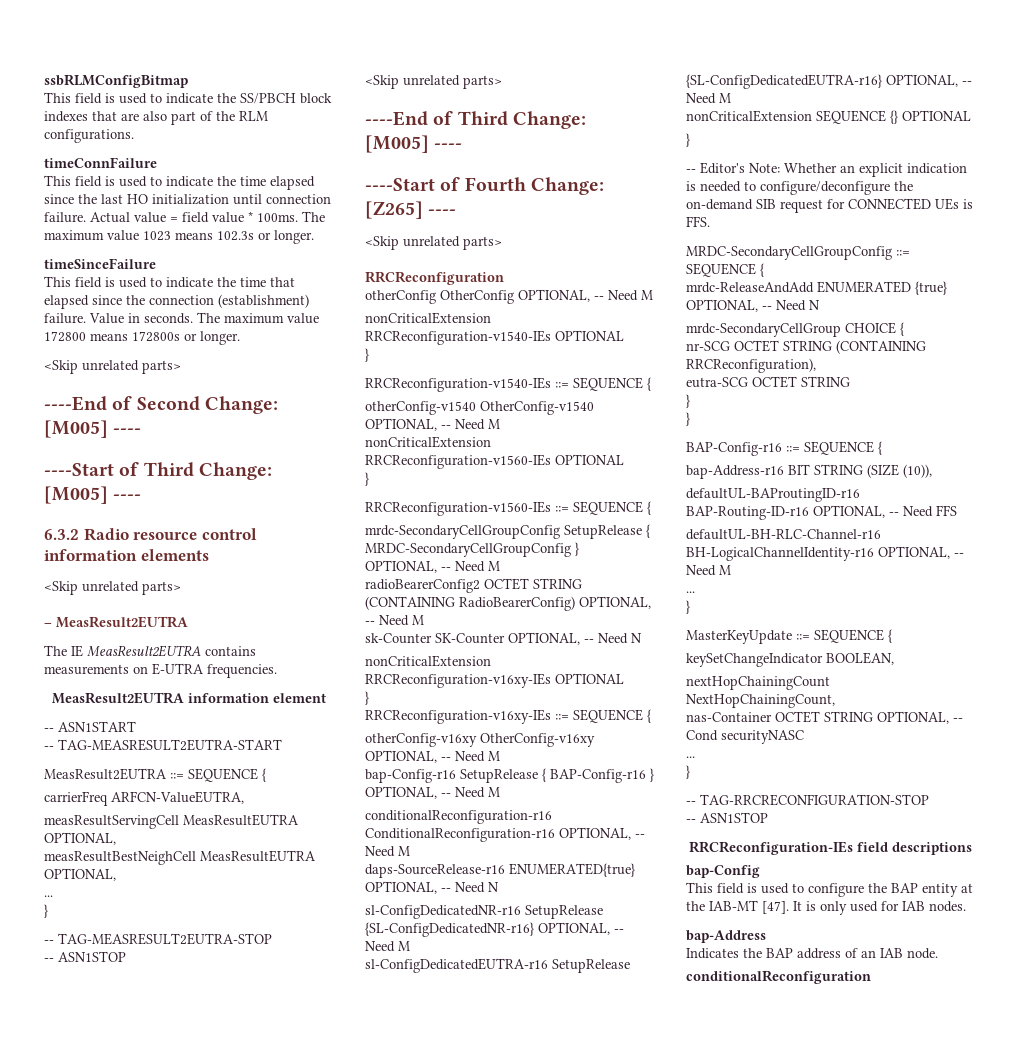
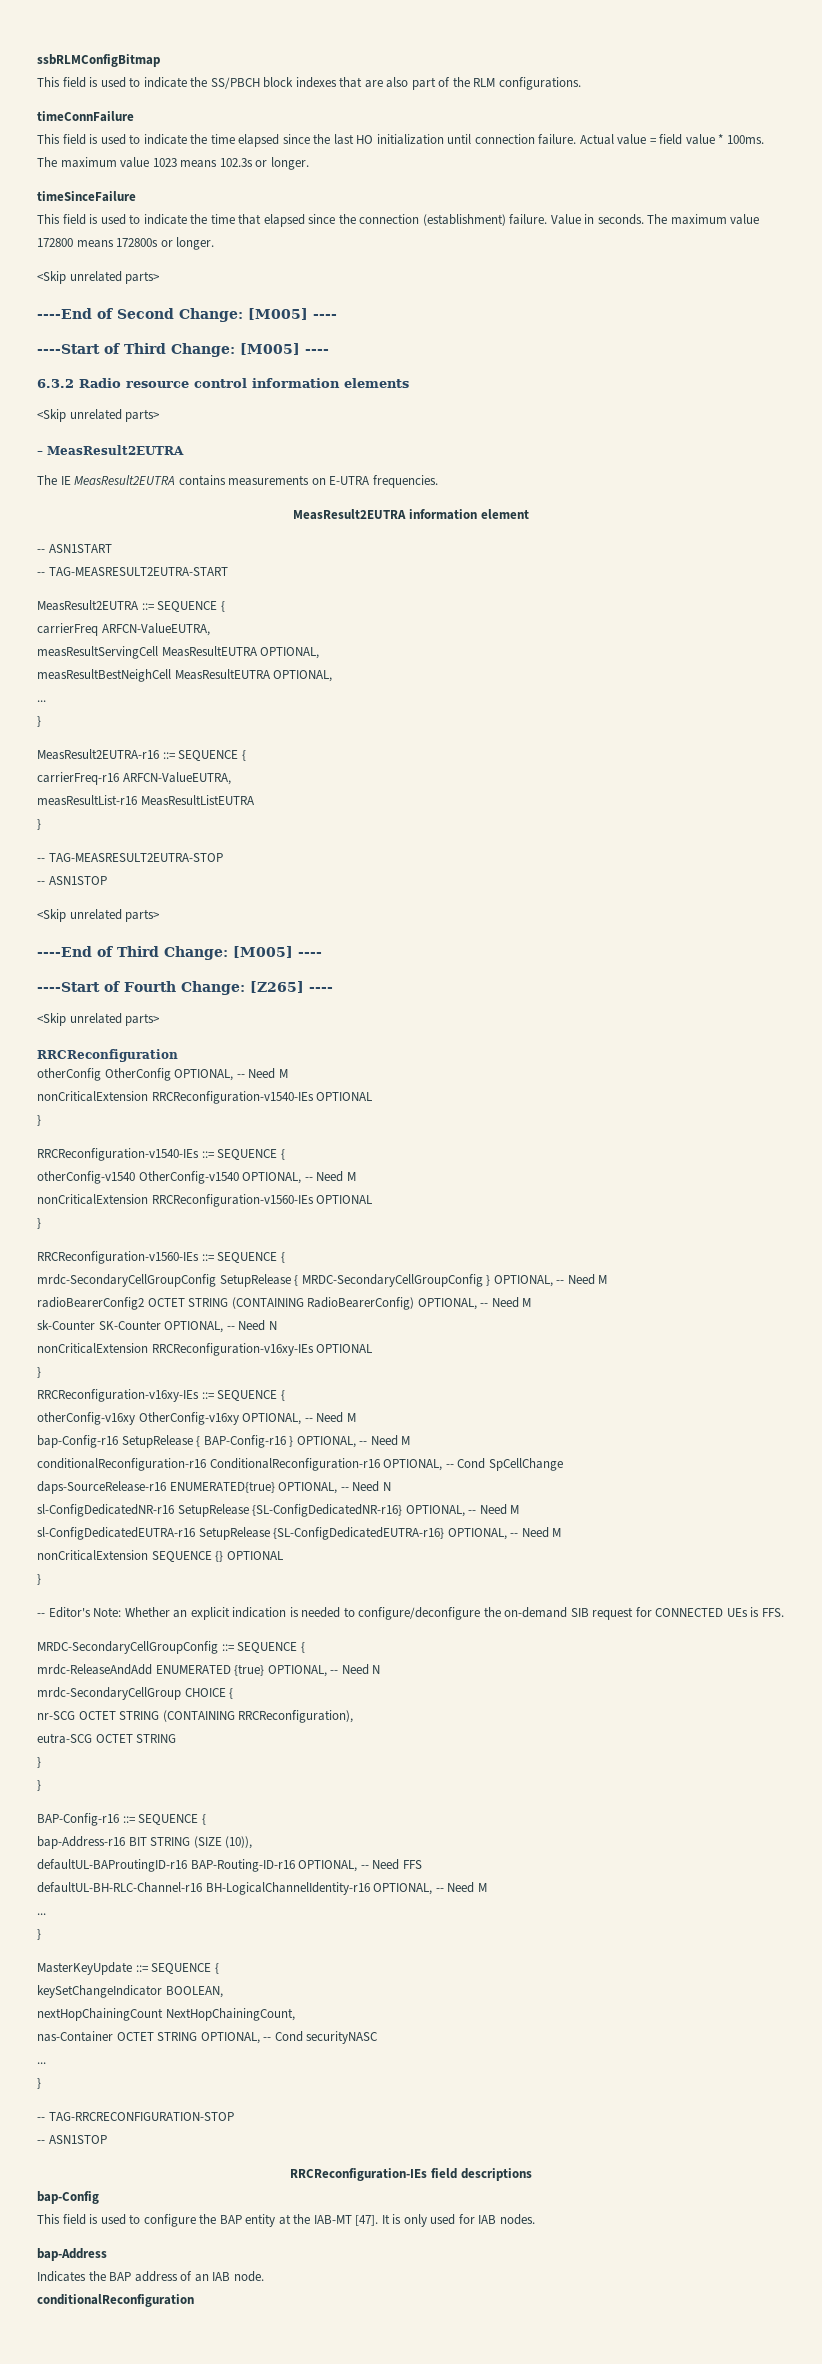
+ MeasResult2EUTRA-r16 ::= SEQUENCE {
+ carrierFreq-r16 ARFCN-ValueEUTRA,
+ measResultList-r16 MeasResultListEUTRA
+ }
- conditionalReconfiguration-r16 ConditionalReconfiguration-r16 OPTIONAL, -- Need M
+ conditionalReconfiguration-r16 ConditionalReconfiguration-r16 OPTIONAL, -- Cond SpCellChange

